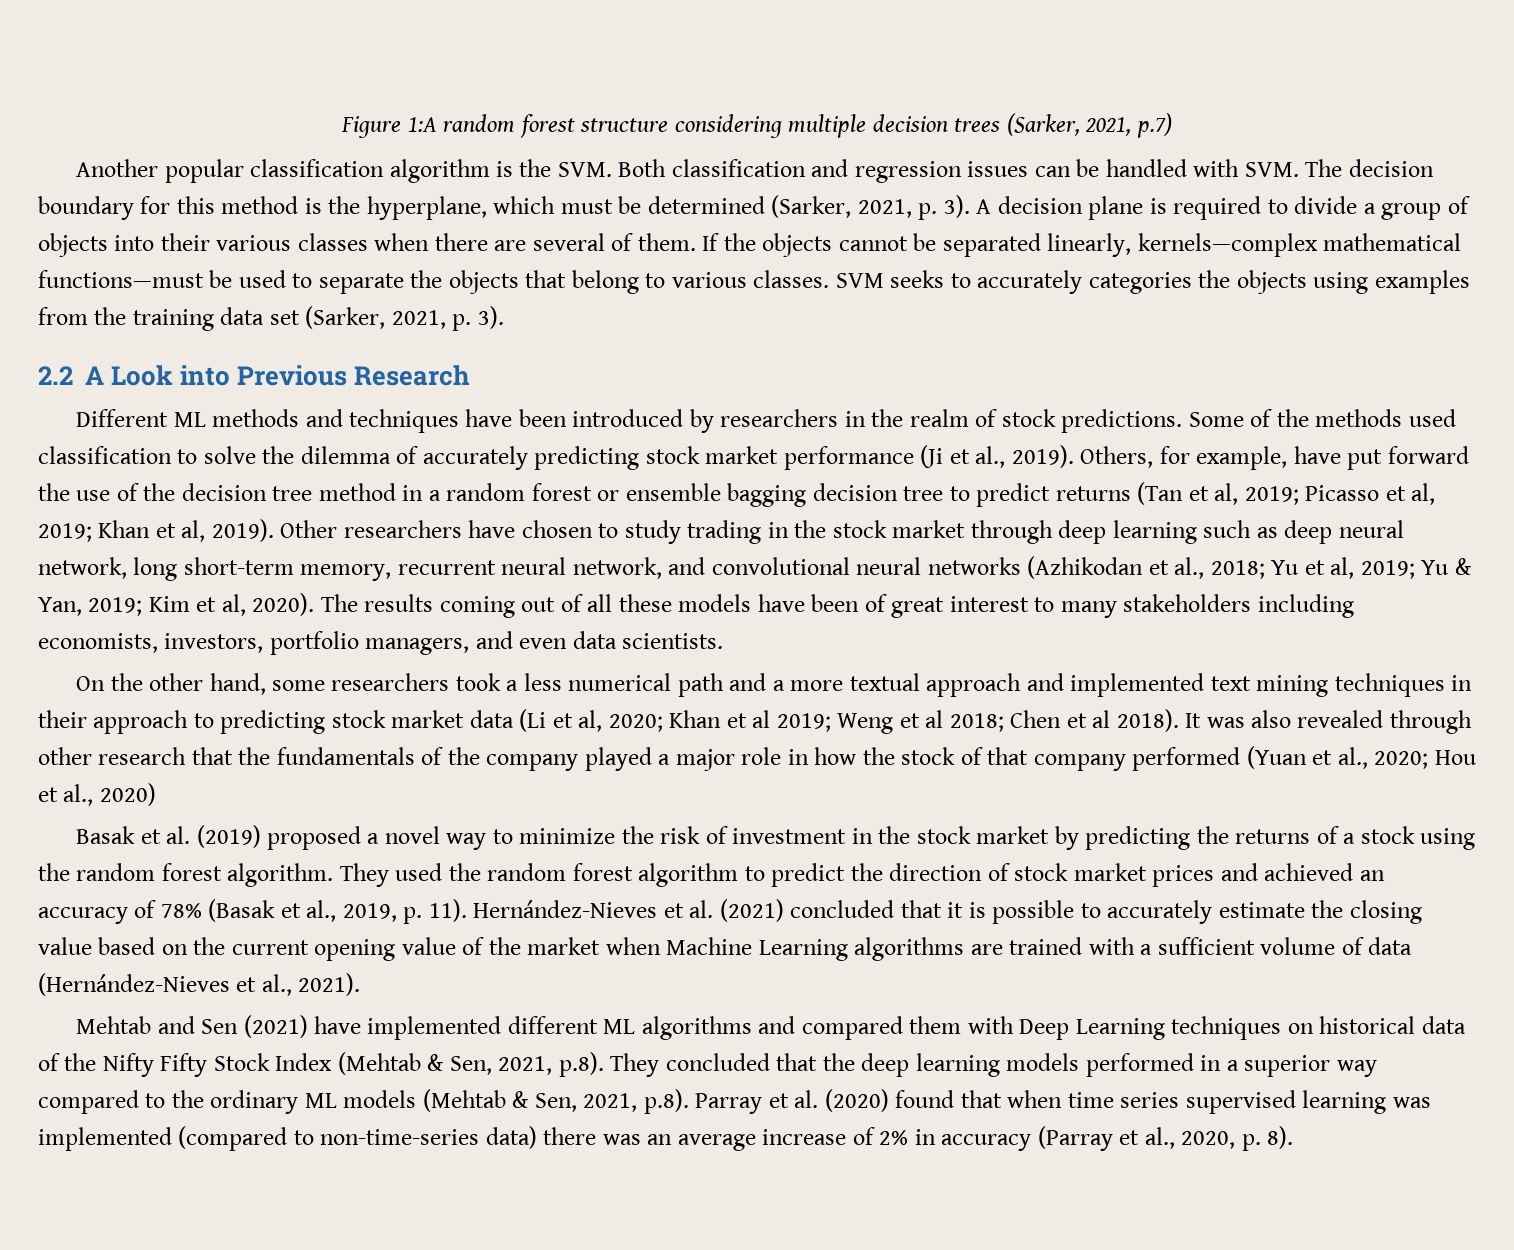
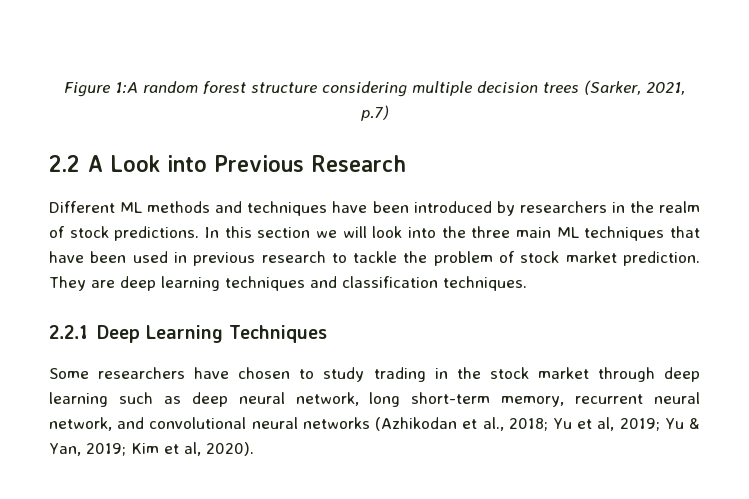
- Another popular classification algorithm is the SVM. Both classification and regression issues can be handled with SVM. The decision boundary for this method is the hyperplane, which must be determined (Sarker, 2021, p. 3). A decision plane is required to divide a group of objects into their various classes when there are several of them. If the objects cannot be separated linearly, kernels—complex mathematical functions—must be used to separate the objects that belong to various classes. SVM seeks to accurately categories the objects using examples from the training data set (Sarker, 2021, p. 3).
- Some of the methods used classification to solve the dilemma of accurately predicting stock market performance (Ji et al., 2019). Others, for example, have put forward the use of the decision tree method in a random forest or ensemble bagging decision tree to predict returns (Tan et al, 2019; Picasso et al, 2019; Khan et al, 2019). Other researchers have chosen to study trading in the stock market through deep learning such as deep neural network, long short-term memory, recurrent neural network, and convolutional neural networks (Azhikodan et al., 2018; Yu et al, 2019; Yu & Yan, 2019; Kim et al, 2020). The results coming out of all these models have been of great interest to many stakeholders including economists, investors, portfolio managers, and even data scientists.
- On the other hand, some researchers took a less numerical path and a more textual approach and implemented text mining techniques in their approach to predicting stock market data (Li et al, 2020; Khan et al 2019; Weng et al 2018; Chen et al 2018). It was also revealed through other research that the fundamentals of the company played a major role in how the stock of that company performed (Yuan et al., 2020; Hou et al., 2020)
- Basak et al. (2019) proposed a novel way to minimize the risk of investment in the stock market by predicting the returns of a stock using the random forest algorithm. They used the random forest algorithm to predict the direction of stock market prices and achieved an accuracy of 78% (Basak et al., 2019, p. 11). Hernández-Nieves et al. (2021) concluded that it is possible to accurately estimate the closing value based on the current opening value of the market when Machine Learning algorithms are trained with a sufficient volume of data (Hernández-Nieves et al., 2021).
- Mehtab and Sen (2021) have implemented different ML algorithms and compared them with Deep Learning techniques on historical data of the Nifty Fifty Stock Index (Mehtab & Sen, 2021, p.8). They concluded that the deep learning models performed in a superior way compared to the ordinary ML models (Mehtab & Sen, 2021, p.8). Parray et al. (2020) found that when time series supervised learning was implemented (compared to non-time-series data) there was an average increase of 2% in accuracy (Parray et al., 2020, p. 8).
+ In this section we will look into the three main ML techniques that have been used in previous research to tackle the problem of stock market prediction. They are deep learning techniques and classification techniques.
+ 2.2.1 Deep Learning Techniques
+ Some researchers have chosen to study trading in the stock market through deep learning such as deep neural network, long short-term memory, recurrent neural network, and convolutional neural networks (Azhikodan et al., 2018; Yu et al, 2019; Yu & Yan, 2019; Kim et al, 2020).

